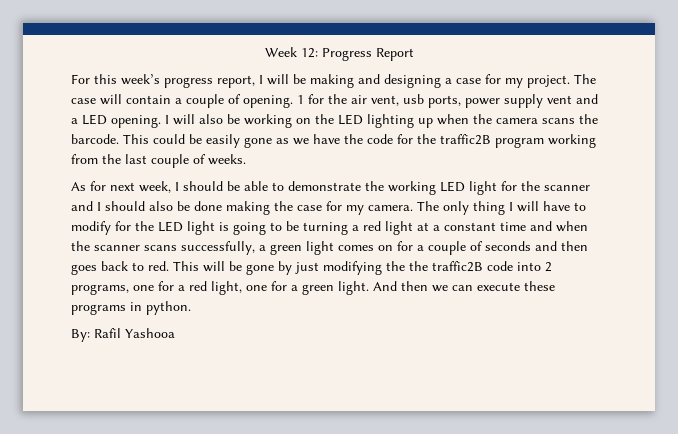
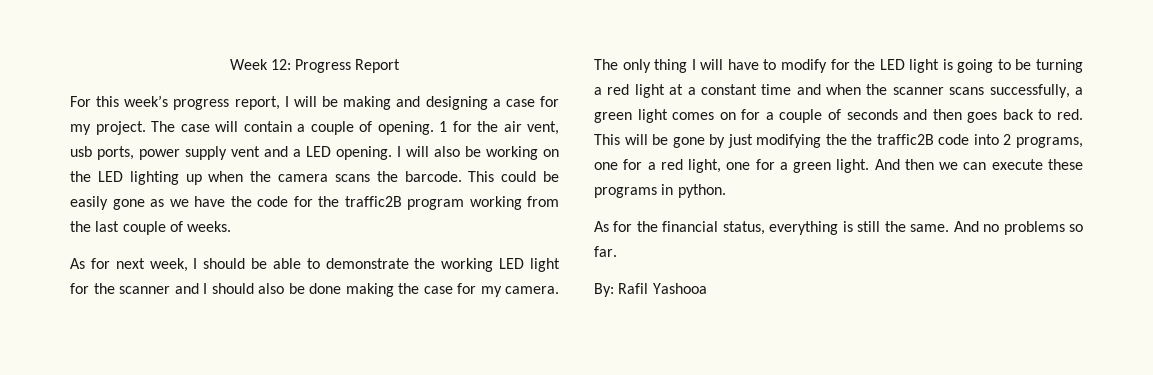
+ As for the financial status, everything is still the same. And no problems so far.

